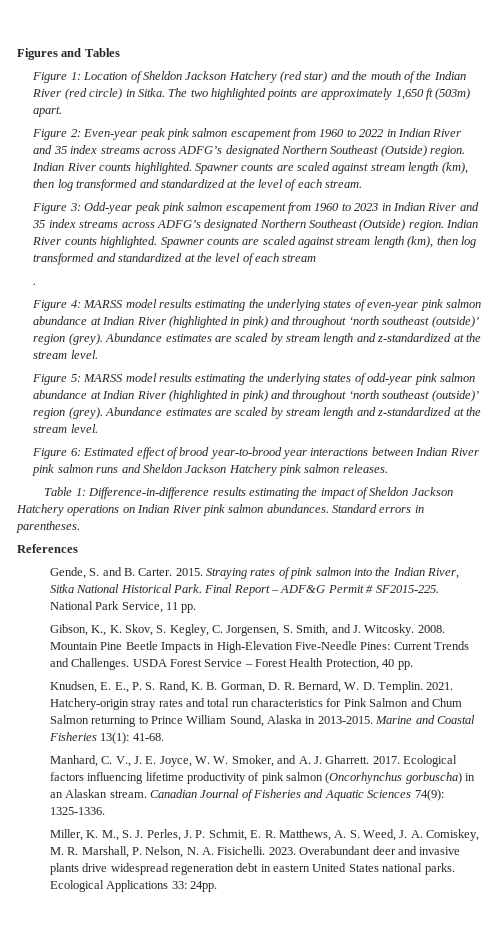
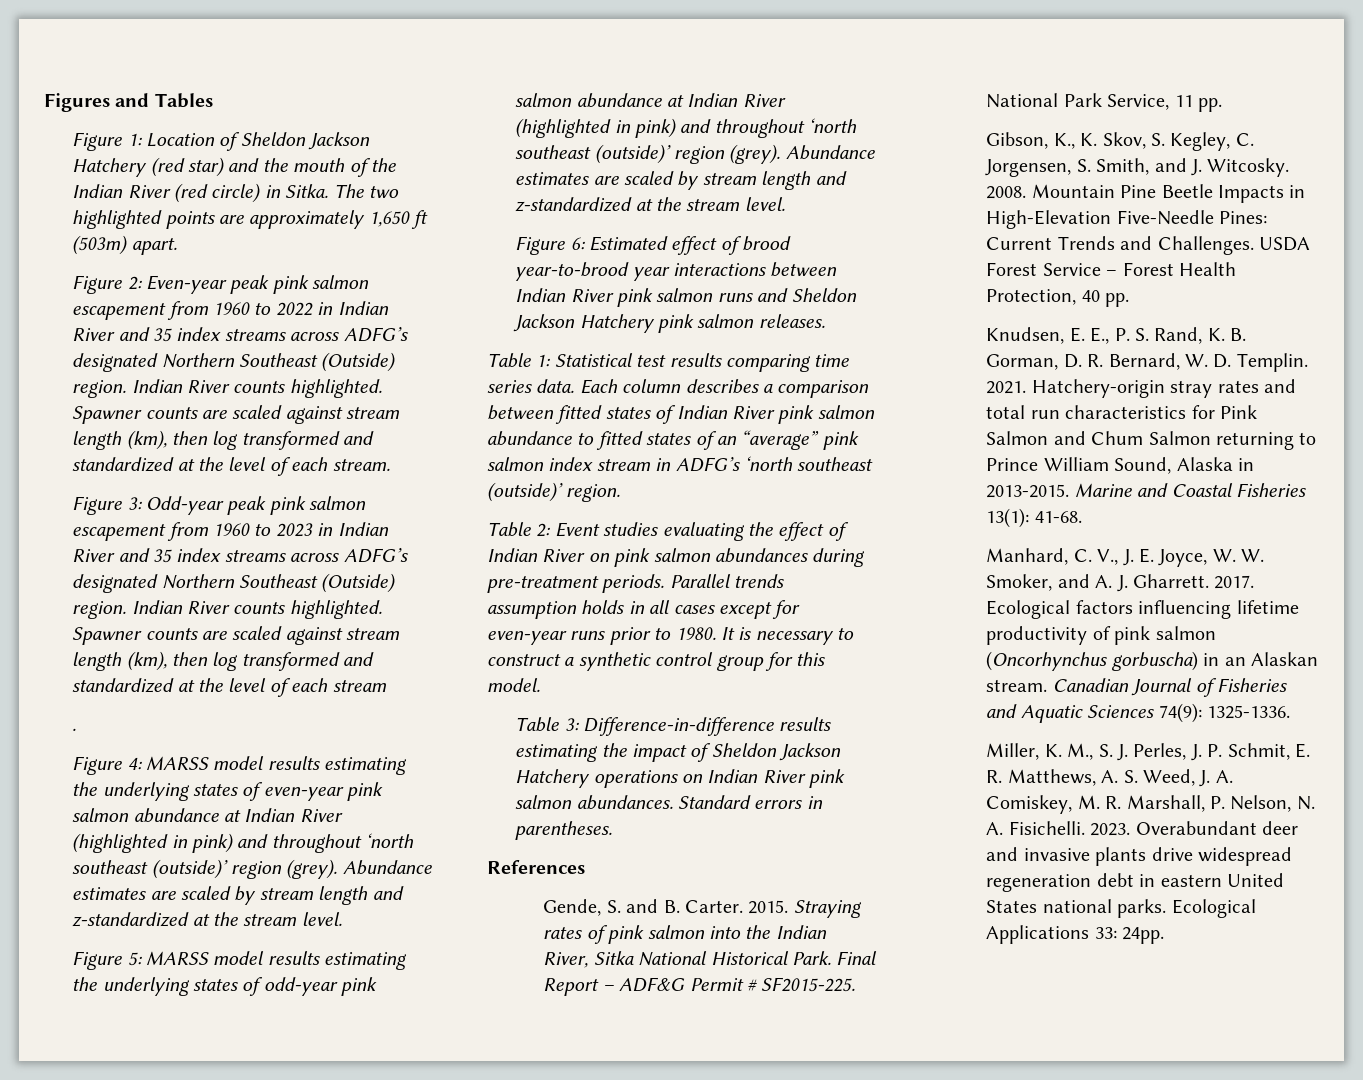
- Table 1: Difference-in-difference results estimating the impact of Sheldon Jackson Hatchery operations on Indian River pink salmon abundances.
+ Table 1: Statistical test results comparing time series data. Each column describes a comparison between fitted states of Indian River pink salmon abundance to fitted states of an “average” pink salmon index stream in ADFG’s ‘north southeast (outside)’ region.
+ Table 2: Event studies evaluating the effect of Indian River on pink salmon abundances during pre-treatment periods. Parallel trends assumption holds in all cases except for even-year runs prior to 1980. It is necessary to construct a synthetic control group for this model.
+ Table 3: Difference-in-difference results estimating the impact of Sheldon Jackson Hatchery operations on Indian River pink salmon abundances.

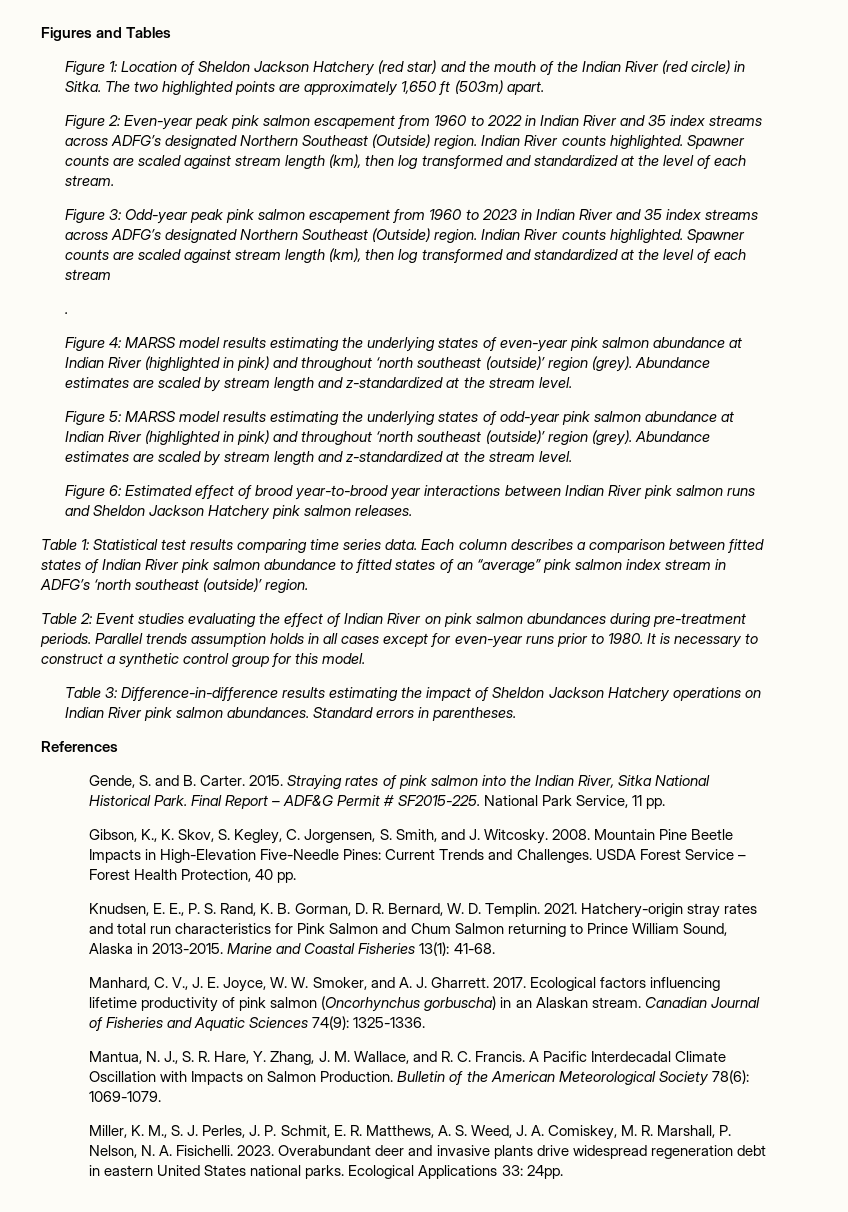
+ Mantua, N. J., S. R. Hare, Y. Zhang, J. M. Wallace, and R. C. Francis. A Pacific Interdecadal Climate Oscillation with Impacts on Salmon Production. Bulletin of the American Meteorological Society 78(6): 1069-1079.

